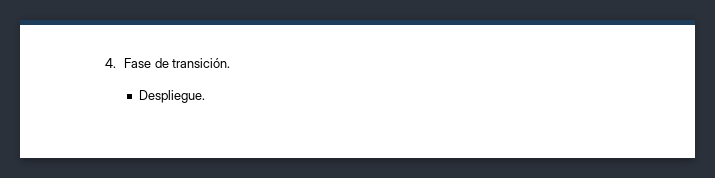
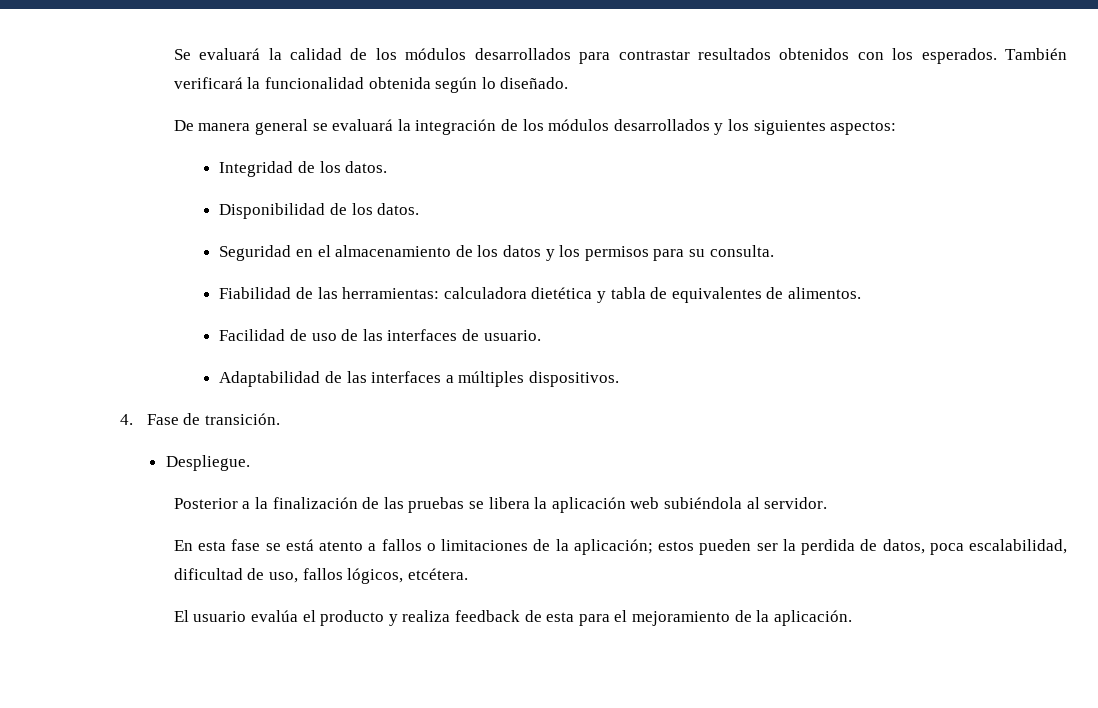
+ Se evaluará la calidad de los módulos desarrollados para contrastar resultados obtenidos con los esperados. También verificará la funcionalidad obtenida según lo diseñado.
+ De manera general se evaluará la integración de los módulos desarrollados y los siguientes aspectos:
+ Integridad de los datos.
+ Disponibilidad de los datos.
+ Seguridad en el almacenamiento de los datos y los permisos para su consulta.
+ Fiabilidad de las herramientas: calculadora dietética y tabla de equivalentes de alimentos.
+ Facilidad de uso de las interfaces de usuario.
+ Adaptabilidad de las interfaces a múltiples dispositivos.
+ Posterior a la finalización de las pruebas se libera la aplicación web subiéndola al servidor.
+ En esta fase se está atento a fallos o limitaciones de la aplicación; estos pueden ser la perdida de datos, poca escalabilidad, dificultad de uso, fallos lógicos, etcétera.
+ El usuario evalúa el producto y realiza feedback de esta para el mejoramiento de la aplicación.

